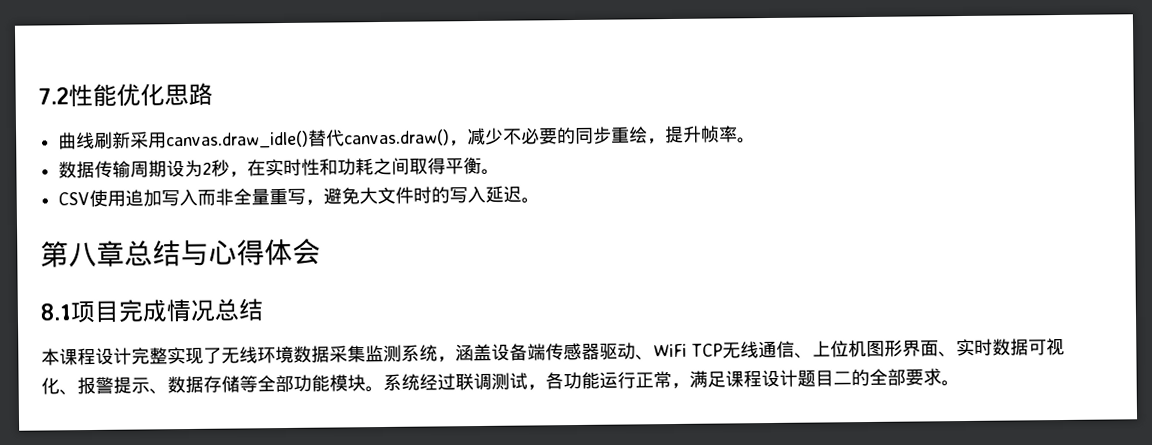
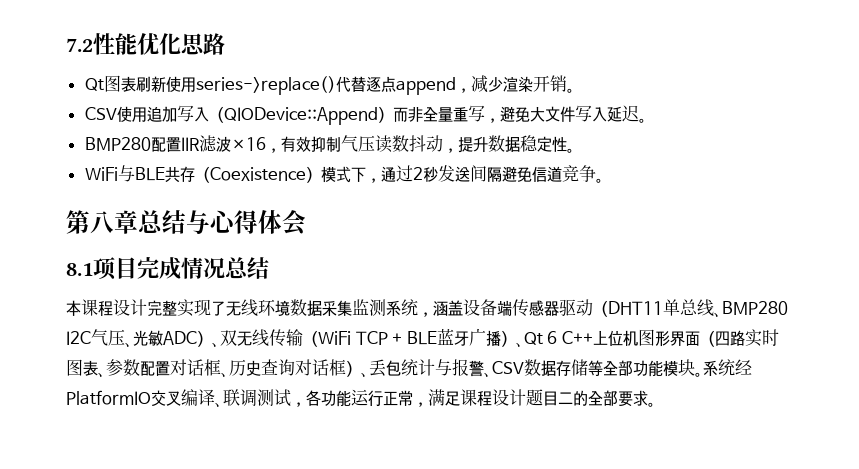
- 曲线刷新采用canvas.draw_idle()替代canvas.draw()，减少不必要的同步重绘，提升帧率。
- 数据传输周期设为2秒，在实时性和功耗之间取得平衡。
+ Qt图表刷新使用series->replace()代替逐点append，减少渲染开销。
- CSV使用追加写入而非全量重写，避免大文件时的写入延迟。
+ CSV使用追加写入（QIODevice::Append）而非全量重写，避免大文件写入延迟。
+ BMP280配置IIR滤波×16，有效抑制气压读数抖动，提升数据稳定性。
+ WiFi与BLE共存（Coexistence）模式下，通过2秒发送间隔避免信道竞争。
- 本课程设计完整实现了无线环境数据采集监测系统，涵盖设备端传感器驱动、WiFi TCP无线通信、上位机图形界面、实时数据可视化、报警提示、数据存储等全部功能模块。
+ 本课程设计完整实现了无线环境数据采集监测系统，涵盖设备端传感器驱动（DHT11单总线、BMP280 I2C气压、光敏ADC）、双无线传输（WiFi TCP + BLE蓝牙广播）、Qt 6 C++上位机图形界面（四路实时图表、参数配置对话框、历史查询对话框）、丢包统计与报警、CSV数据存储等全部功能模块。
- 系统经过联调测试，各功能运行正常，满足课程设计题目二的全部要求。
+ 系统经PlatformIO交叉编译、联调测试，各功能运行正常，满足课程设计题目二的全部要求。

